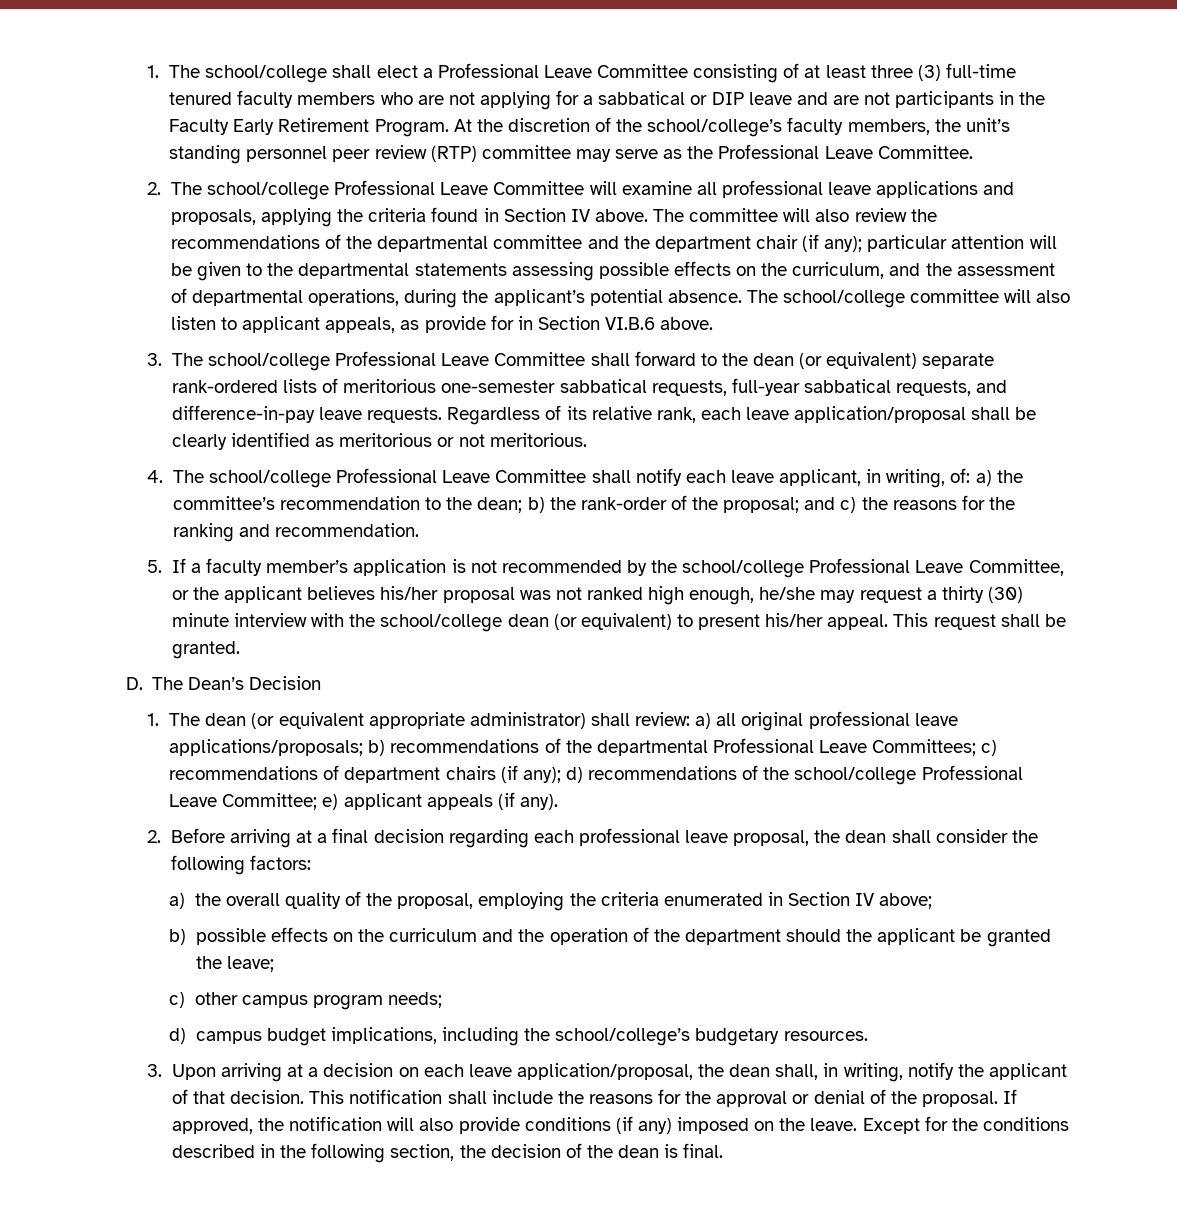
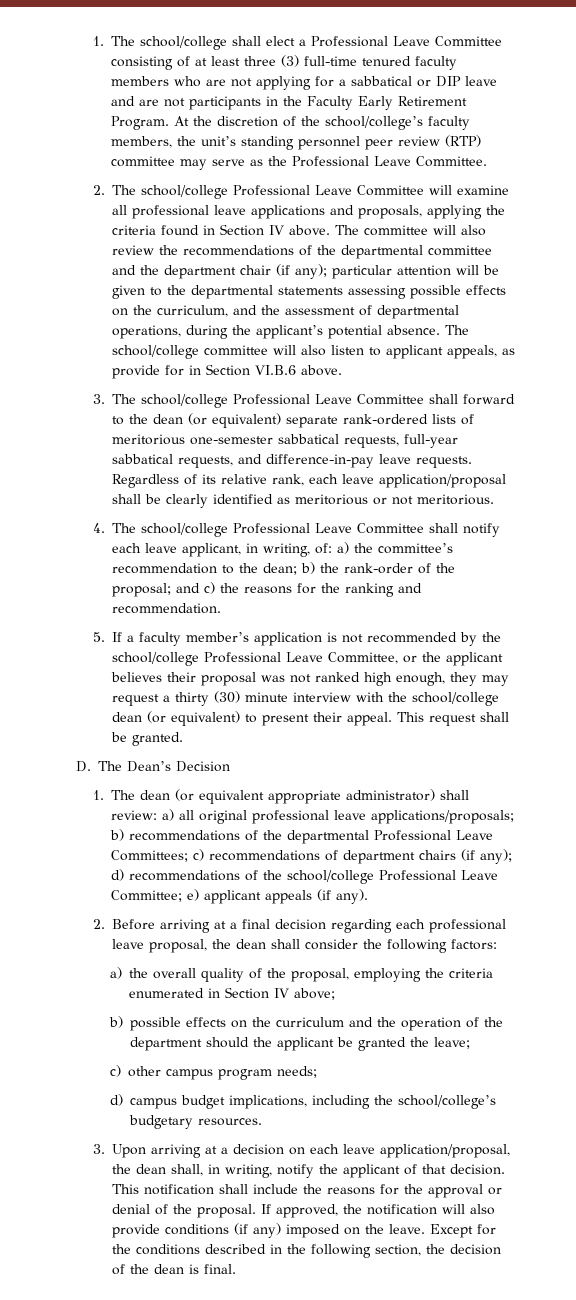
- 5. If a faculty member’s application is not recommended by the school/college Professional Leave Committee, or the applicant believes his/her proposal was not ranked high enough, he/she may request a thirty (30) minute interview with the school/college dean (or equivalent) to present his/her appeal.
+ 5. If a faculty member’s application is not recommended by the school/college Professional Leave Committee, or the applicant believes their proposal was not ranked high enough, they may request a thirty (30) minute interview with the school/college dean (or equivalent) to present their appeal.

